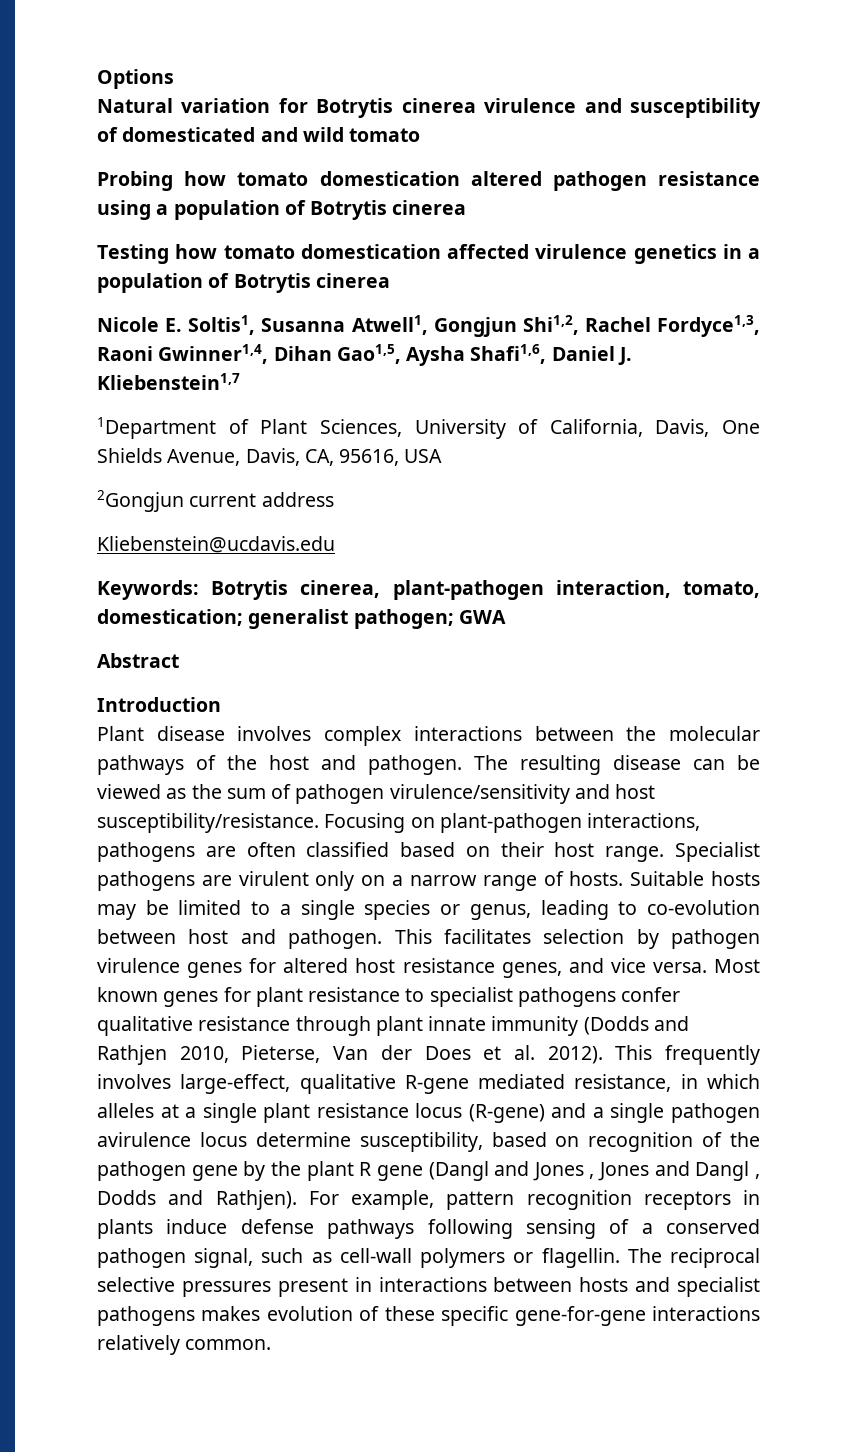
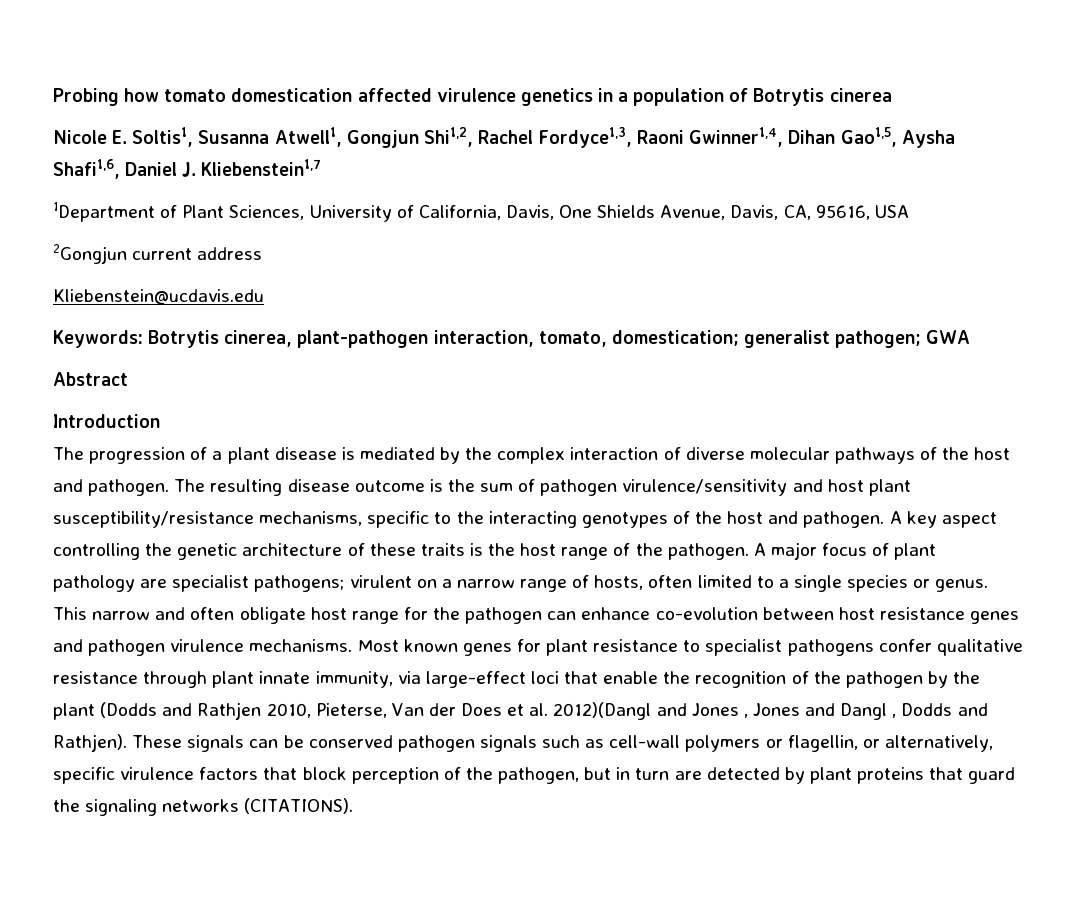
- Options
- Natural variation for Botrytis cinerea virulence and susceptibility of domesticated and wild tomato
- Probing how tomato domestication altered pathogen resistance using a population of Botrytis cinerea
- Testing how tomato domestication affected virulence genetics in a population of Botrytis cinerea
+ Probing how tomato domestication affected virulence genetics in a population of Botrytis cinerea
- Plant disease involves complex interactions between the molecular pathways of the host and pathogen.
+ The progression of a plant disease is mediated by the complex interaction of diverse molecular pathways of the host and pathogen.
- The resulting disease can be viewed as the sum of pathogen virulence/sensitivity and host susceptibility/resistance. Focusing on plant-pathogen interactions, pathogens are often classified based on their host range. Specialist pathogens are virulent only on a narrow range of hosts. Suitable hosts may be limited to a single species or genus, leading to co-evolution between host and pathogen. This facilitates selection by pathogen virulence genes for altered host resistance genes, and vice versa.
+ The resulting disease outcome is the sum of pathogen virulence/sensitivity and host plant susceptibility/resistance mechanisms, specific to the interacting genotypes of the host and pathogen. A key aspect controlling the genetic architecture of these traits is the host range of the pathogen. A major focus of plant pathology are specialist pathogens; virulent on a narrow range of hosts, often limited to a single species or genus. This narrow and often obligate host range for the pathogen can enhance co-evolution between host resistance genes and pathogen virulence mechanisms.
- Most known genes for plant resistance to specialist pathogens confer qualitative resistance through plant innate immunity (Dodds and Rathjen 2010, Pieterse, Van der Does et al. 2012). This frequently involves large-effect, qualitative R-gene mediated resistance, in which alleles at a single plant resistance locus (R-gene) and a single pathogen avirulence locus determine susceptibility, based on recognition of the pathogen gene by the plant R gene (Dangl and Jones , Jones and Dangl , Dodds and Rathjen).
+ Most known genes for plant resistance to specialist pathogens confer qualitative resistance through plant innate immunity, via large-effect loci that enable the recognition of the pathogen by the plant (Dodds and Rathjen 2010, Pieterse, Van der Does et al. 2012)(Dangl and Jones , Jones and Dangl , Dodds and Rathjen).
- For example, pattern recognition receptors in plants induce defense pathways following sensing of a conserved pathogen signal, such as cell-wall polymers or flagellin. The reciprocal selective pressures present in interactions between hosts and specialist pathogens makes evolution of these specific gene-for-gene interactions relatively common.
+ These signals can be conserved pathogen signals such as cell-wall polymers or flagellin, or alternatively, specific virulence factors that block perception of the pathogen, but in turn are detected by plant proteins that guard the signaling networks (CITATIONS).

